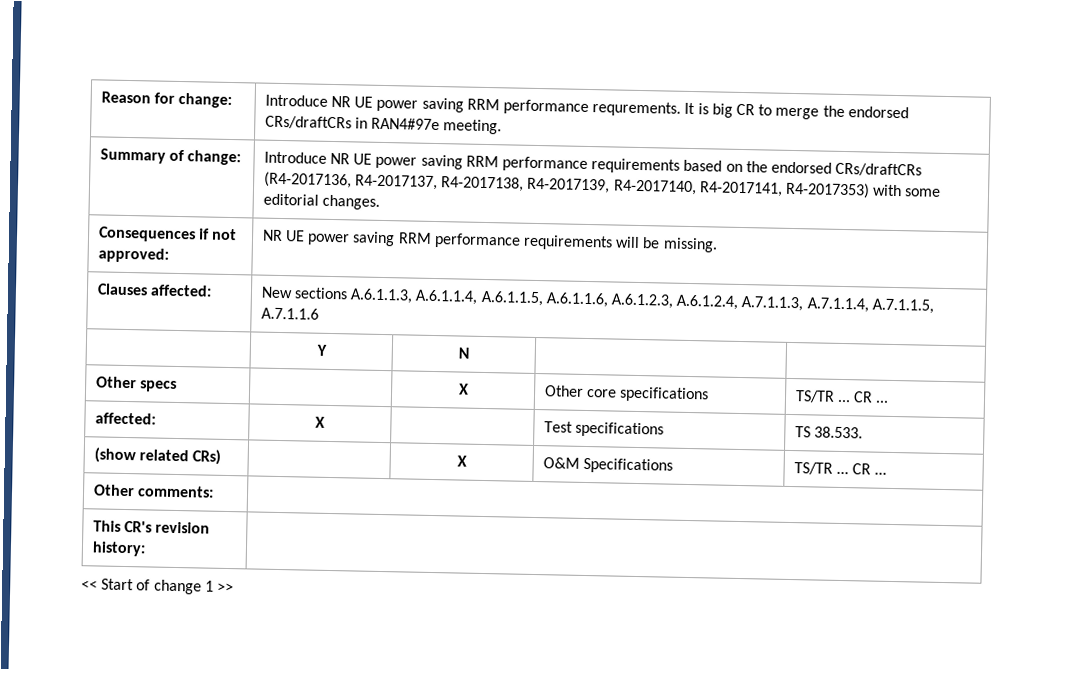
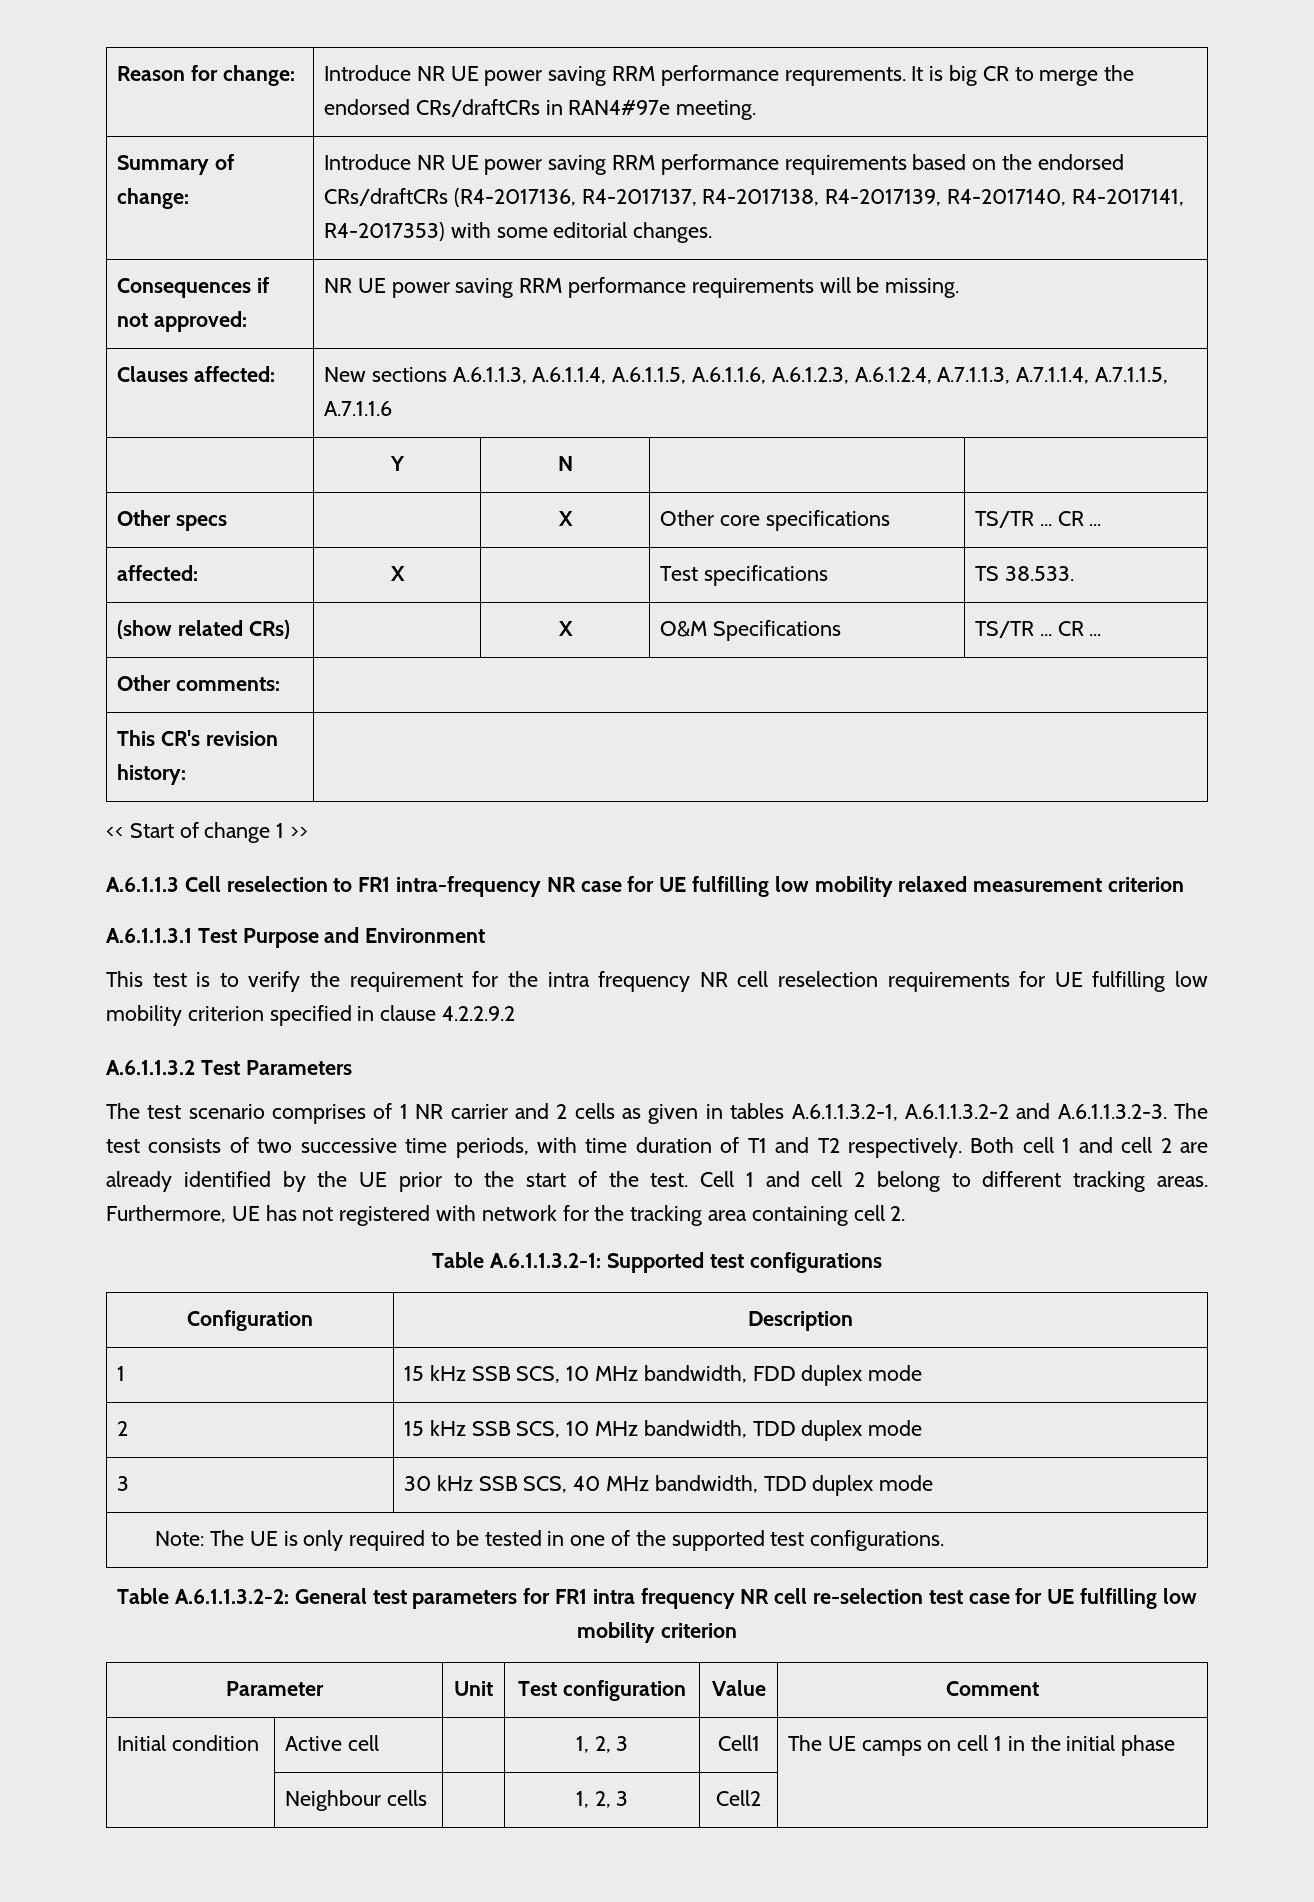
+ A.6.1.1.3 Cell reselection to FR1 intra-frequency NR case for UE fulfilling low mobility relaxed measurement criterion
+ A.6.1.1.3.1 Test Purpose and Environment
+ This test is to verify the requirement for the intra frequency NR cell reselection requirements for UE fulfilling low mobility criterion specified in clause 4.2.2.9.2
+ A.6.1.1.3.2 Test Parameters
+ The test scenario comprises of 1 NR carrier and 2 cells as given in tables A.6.1.1.3.2-1, A.6.1.1.3.2-2 and A.6.1.1.3.2-3. The test consists of two successive time periods, with time duration of T1 and T2 respectively. Both cell 1 and cell 2 are already identified by the UE prior to the start of the test. Cell 1 and cell 2 belong to different tracking areas. Furthermore, UE has not registered with network for the tracking area containing cell 2.
+ Table A.6.1.1.3.2-1: Supported test configurations
+ Configuration | Description
+ 1 | 15 kHz SSB SCS, 10 MHz bandwidth, FDD duplex mode
+ 2 | 15 kHz SSB SCS, 10 MHz bandwidth, TDD duplex mode
+ 3 | 30 kHz SSB SCS, 40 MHz bandwidth, TDD duplex mode
+ Note: The UE is only required to be tested in one of the supported test configurations.
+ Table A.6.1.1.3.2-2: General test parameters for FR1 intra frequency NR cell re-selection test case for UE fulfilling low mobility criterion
+ Parameter | Unit | Test configuration | Value | Comment
+ Initial condition | Active cell | | 1, 2, 3 | Cell1 | The UE camps on cell 1 in the initial phase
+ | Neighbour cells | | 1, 2, 3 | Cell2 |

